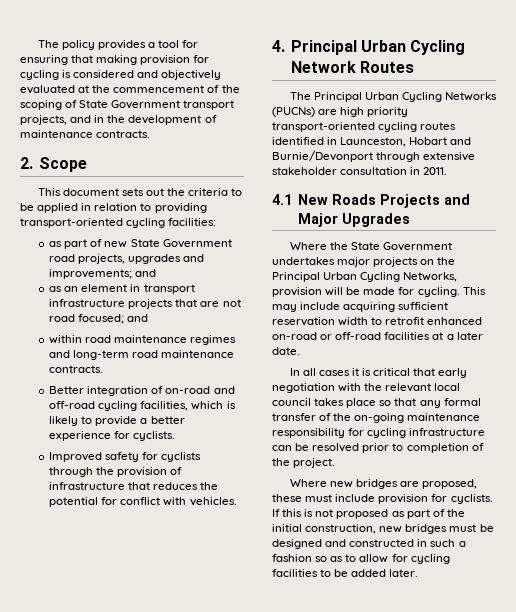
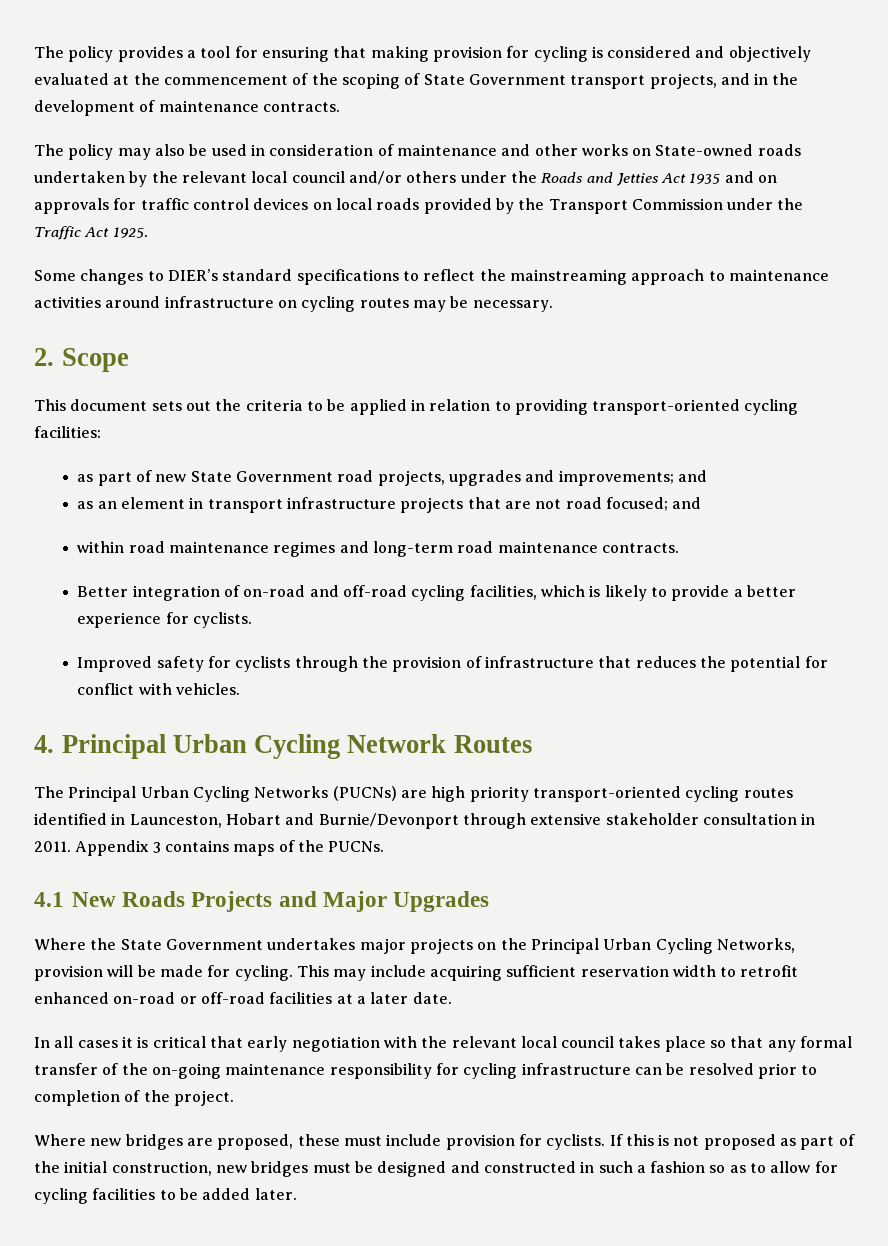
+ The policy may also be used in consideration of maintenance and other works on State-owned roads undertaken by the relevant local council and/or others under the Roads and Jetties Act 1935 and on approvals for traffic control devices on local roads provided by the Transport Commission under the Traffic Act 1925.
+ Some changes to DIER’s standard specifications to reflect the mainstreaming approach to maintenance activities around infrastructure on cycling routes may be necessary.
+ Appendix 3 contains maps of the PUCNs.

